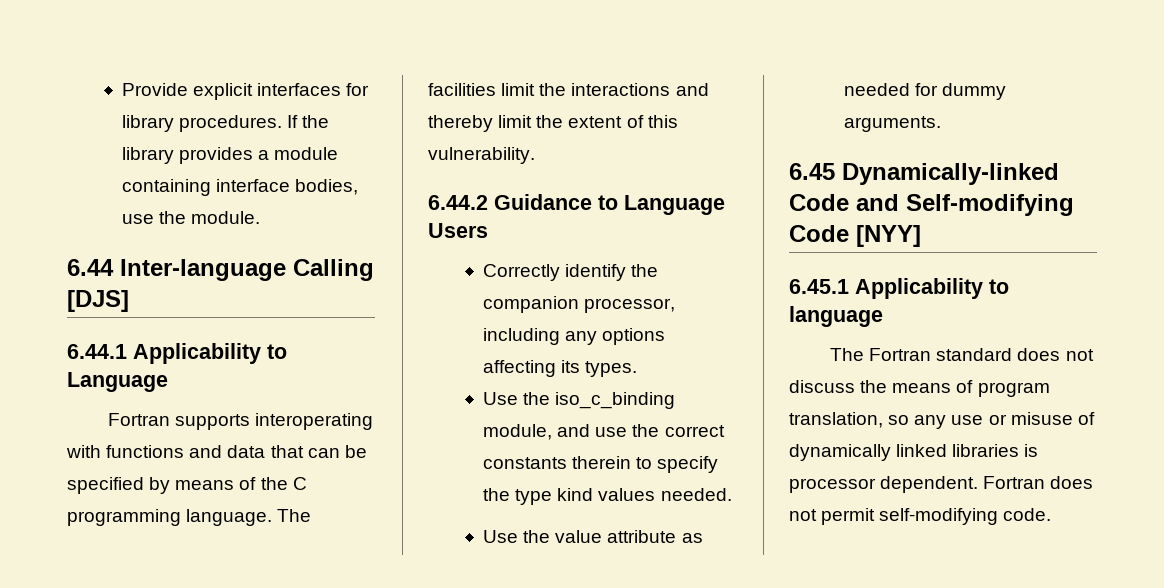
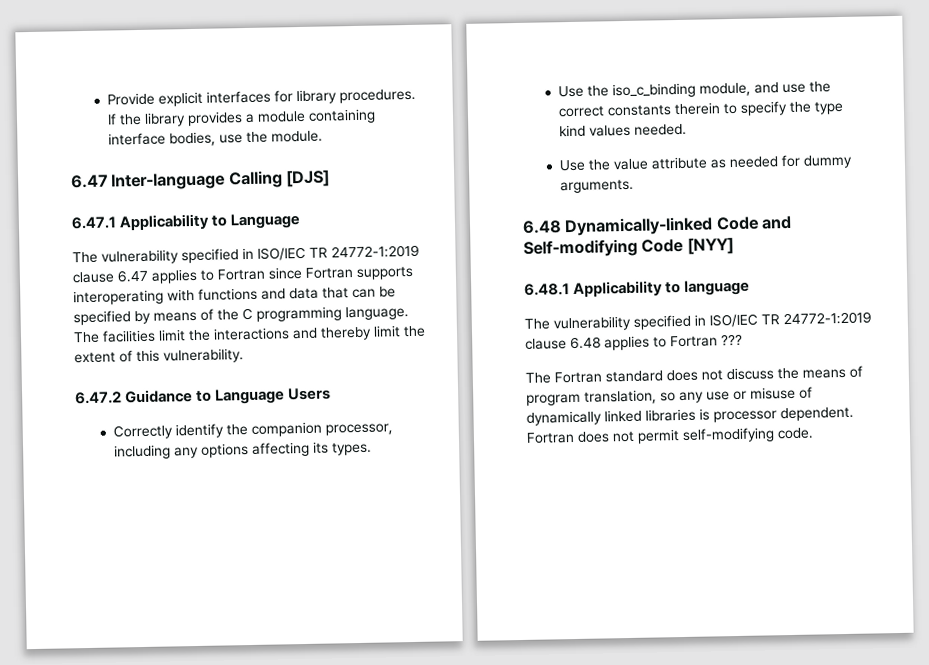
- 6.44 Inter-language Calling [DJS]
+ 6.47 Inter-language Calling [DJS]
- 6.44.1 Applicability to Language
+ 6.47.1 Applicability to Language
- Fortran supports interoperating with functions and data that can be specified by means of the C programming language.
+ The vulnerability specified in ISO/IEC TR 24772-1:2019 clause 6.47 applies to Fortran since Fortran supports interoperating with functions and data that can be specified by means of the C programming language.
- 6.44.2 Guidance to Language Users
+ 6.47.2 Guidance to Language Users
- 6.45 Dynamically-linked Code and Self-modifying Code [NYY]
+ 6.48 Dynamically-linked Code and Self-modifying Code [NYY]
- 6.45.1 Applicability to language
+ 6.48.1 Applicability to language
+ The vulnerability specified in ISO/IEC TR 24772-1:2019 clause 6.48 applies to Fortran ???

